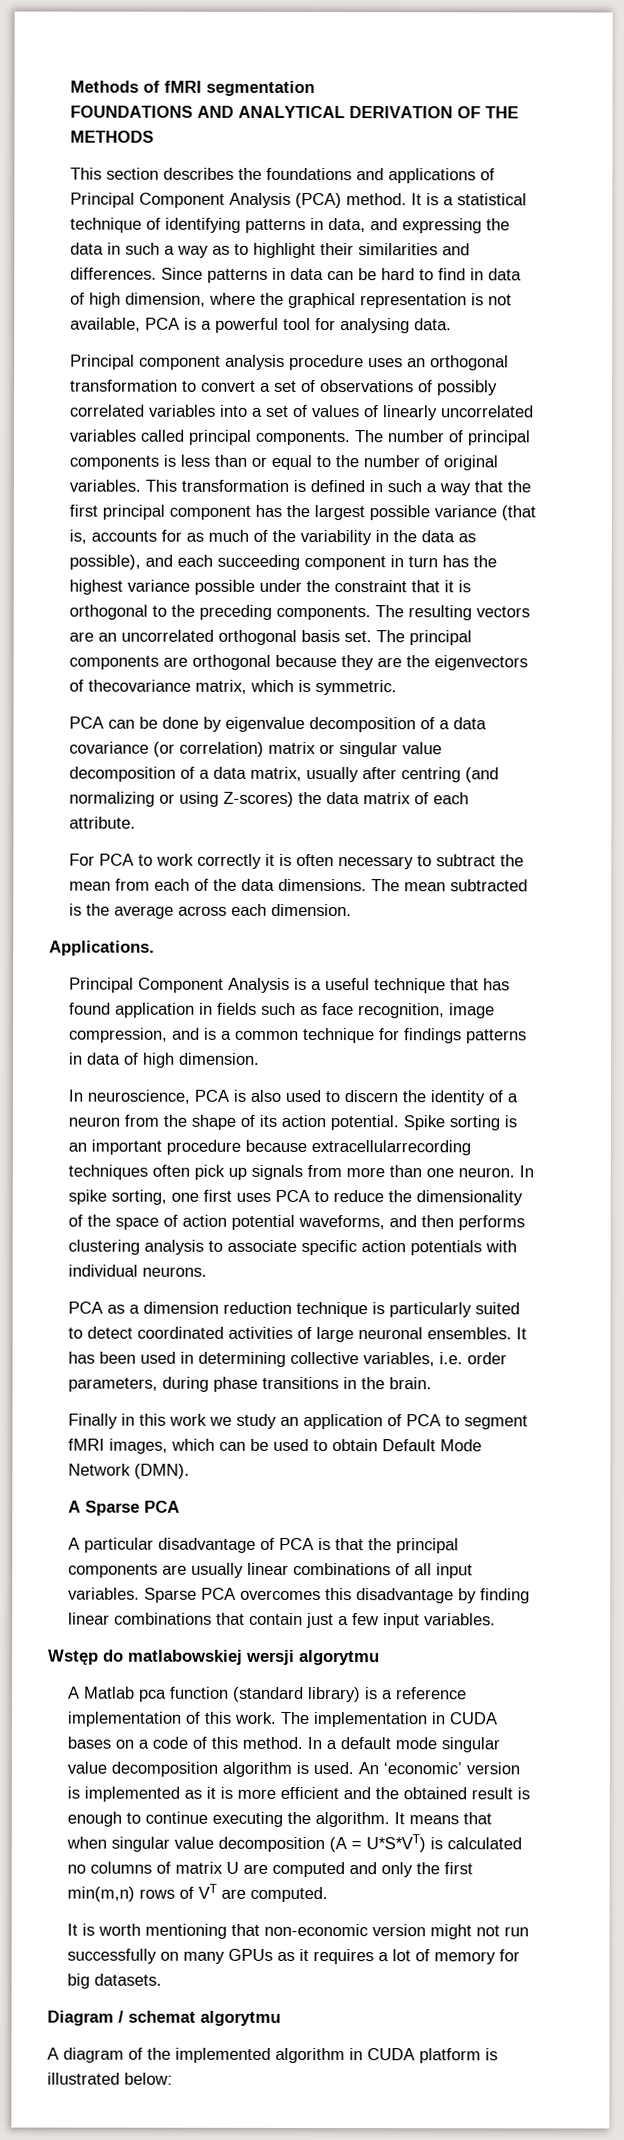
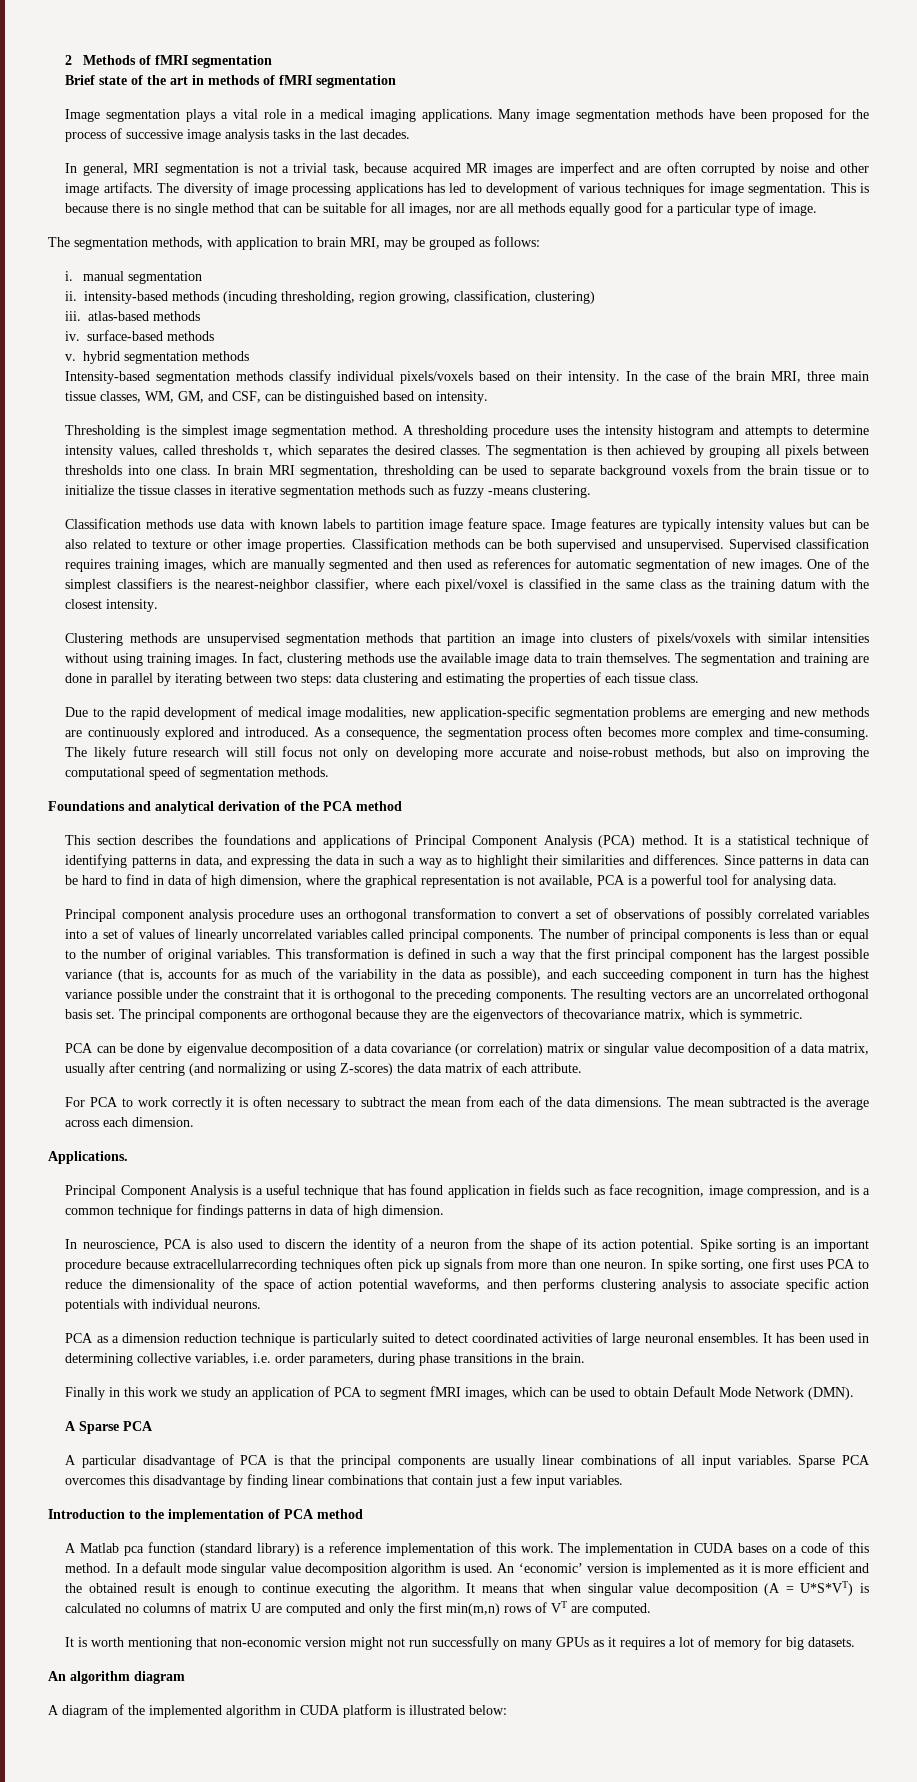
- Methods of fMRI segmentation
+ 2 Methods of fMRI segmentation
- FOUNDATIONS AND ANALYTICAL DERIVATION OF THE METHODS
+ Brief state of the art in methods of fMRI segmentation
+ Image segmentation plays a vital role in a medical imaging applications. Many image segmentation methods have been proposed for the process of successive image analysis tasks in the last decades.
+ In general, MRI segmentation is not a trivial task, because acquired MR images are imperfect and are often corrupted by noise and other image artifacts. The diversity of image processing applications has led to development of various techniques for image segmentation. This is because there is no single method that can be suitable for all images, nor are all methods equally good for a particular type of image.
+ The segmentation methods, with application to brain MRI, may be grouped as follows:
+ i. manual segmentation
+ ii. intensity-based methods (incuding thresholding, region growing, classification, clustering)
+ iii. atlas-based methods
+ iv. surface-based methods
+ v. hybrid segmentation methods
+ Intensity-based segmentation methods classify individual pixels/voxels based on their intensity. In the case of the brain MRI, three main tissue classes, WM, GM, and CSF, can be distinguished based on intensity.
+ Thresholding is the simplest image segmentation method. A thresholding procedure uses the intensity histogram and attempts to determine intensity values, called thresholds τ, which separates the desired classes. The segmentation is then achieved by grouping all pixels between thresholds into one class. In brain MRI segmentation, thresholding can be used to separate background voxels from the brain tissue or to initialize the tissue classes in iterative segmentation methods such as fuzzy -means clustering.
+ Classification methods use data with known labels to partition image feature space. Image features are typically intensity values but can be also related to texture or other image properties. Classification methods can be both supervised and unsupervised. Supervised classification requires training images, which are manually segmented and then used as references for automatic segmentation of new images. One of the simplest classifiers is the nearest-neighbor classifier, where each pixel/voxel is classified in the same class as the training datum with the closest intensity.
+ Clustering methods are unsupervised segmentation methods that partition an image into clusters of pixels/voxels with similar intensities without using training images. In fact, clustering methods use the available image data to train themselves. The segmentation and training are done in parallel by iterating between two steps: data clustering and estimating the properties of each tissue class.
+ Due to the rapid development of medical image modalities, new application-specific segmentation problems are emerging and new methods are continuously explored and introduced. As a consequence, the segmentation process often becomes more complex and time-consuming. The likely future research will still focus not only on developing more accurate and noise-robust methods, but also on improving the computational speed of segmentation methods.
+ Foundations and analytical derivation of the PCA method
- Wstęp do matlabowskiej wersji algorytmu
+ Introduction to the implementation of PCA method
- Diagram / schemat algorytmu
+ An algorithm diagram

